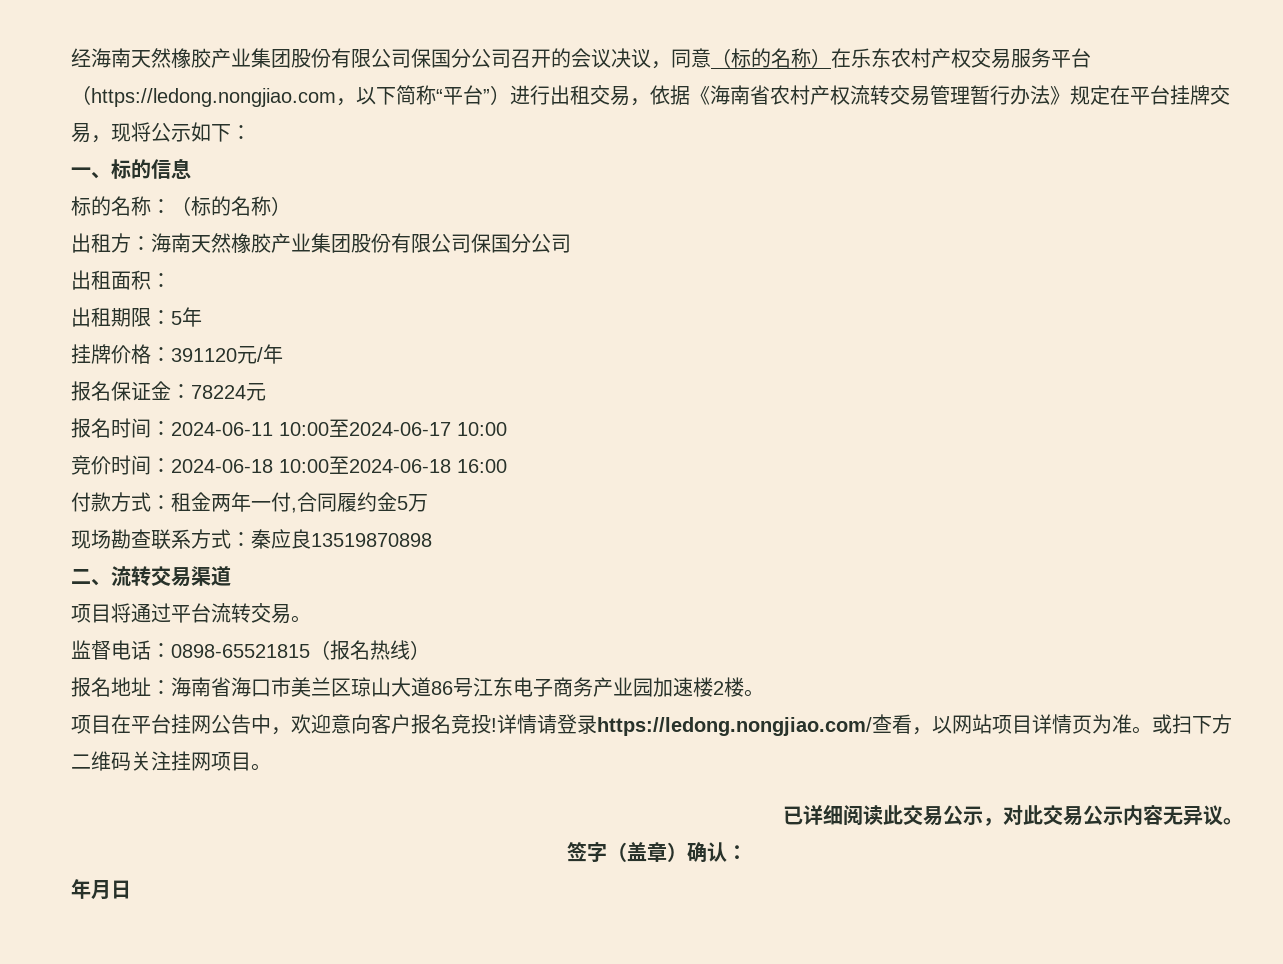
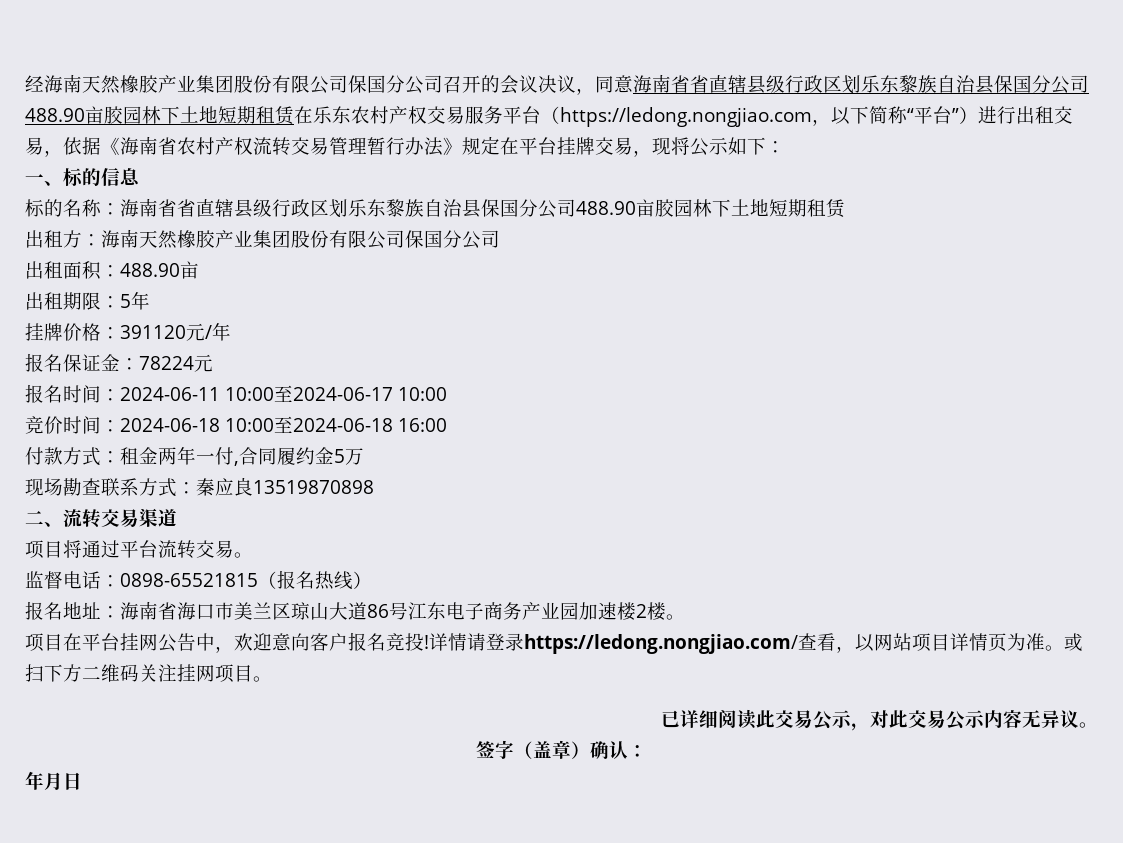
- 经海南天然橡胶产业集团股份有限公司保国分公司召开的会议决议，同意（标的名称）在乐东农村产权交易服务平台（https://ledong.nongjiao.com，以下简称“平台”）进行出租交易，依据《海南省农村产权流转交易管理暂行办法》规定在平台挂牌交易，现将公示如下：
+ 经海南天然橡胶产业集团股份有限公司保国分公司召开的会议决议，同意海南省省直辖县级行政区划乐东黎族自治县保国分公司488.90亩胶园林下土地短期租赁在乐东农村产权交易服务平台（https://ledong.nongjiao.com，以下简称“平台”）进行出租交易，依据《海南省农村产权流转交易管理暂行办法》规定在平台挂牌交易，现将公示如下：
- 标的名称：（标的名称）
+ 标的名称：海南省省直辖县级行政区划乐东黎族自治县保国分公司488.90亩胶园林下土地短期租赁
- 出租面积：
+ 出租面积：488.90亩

